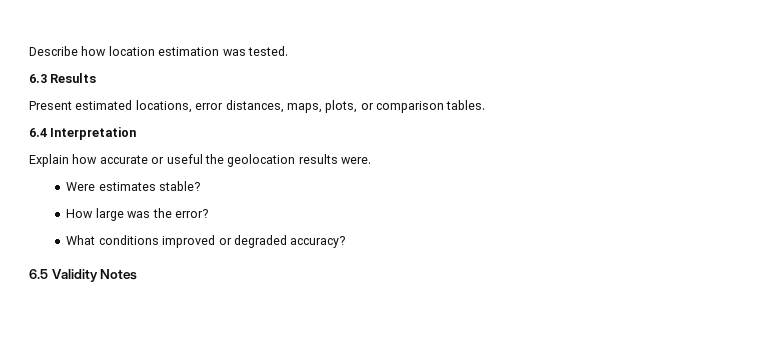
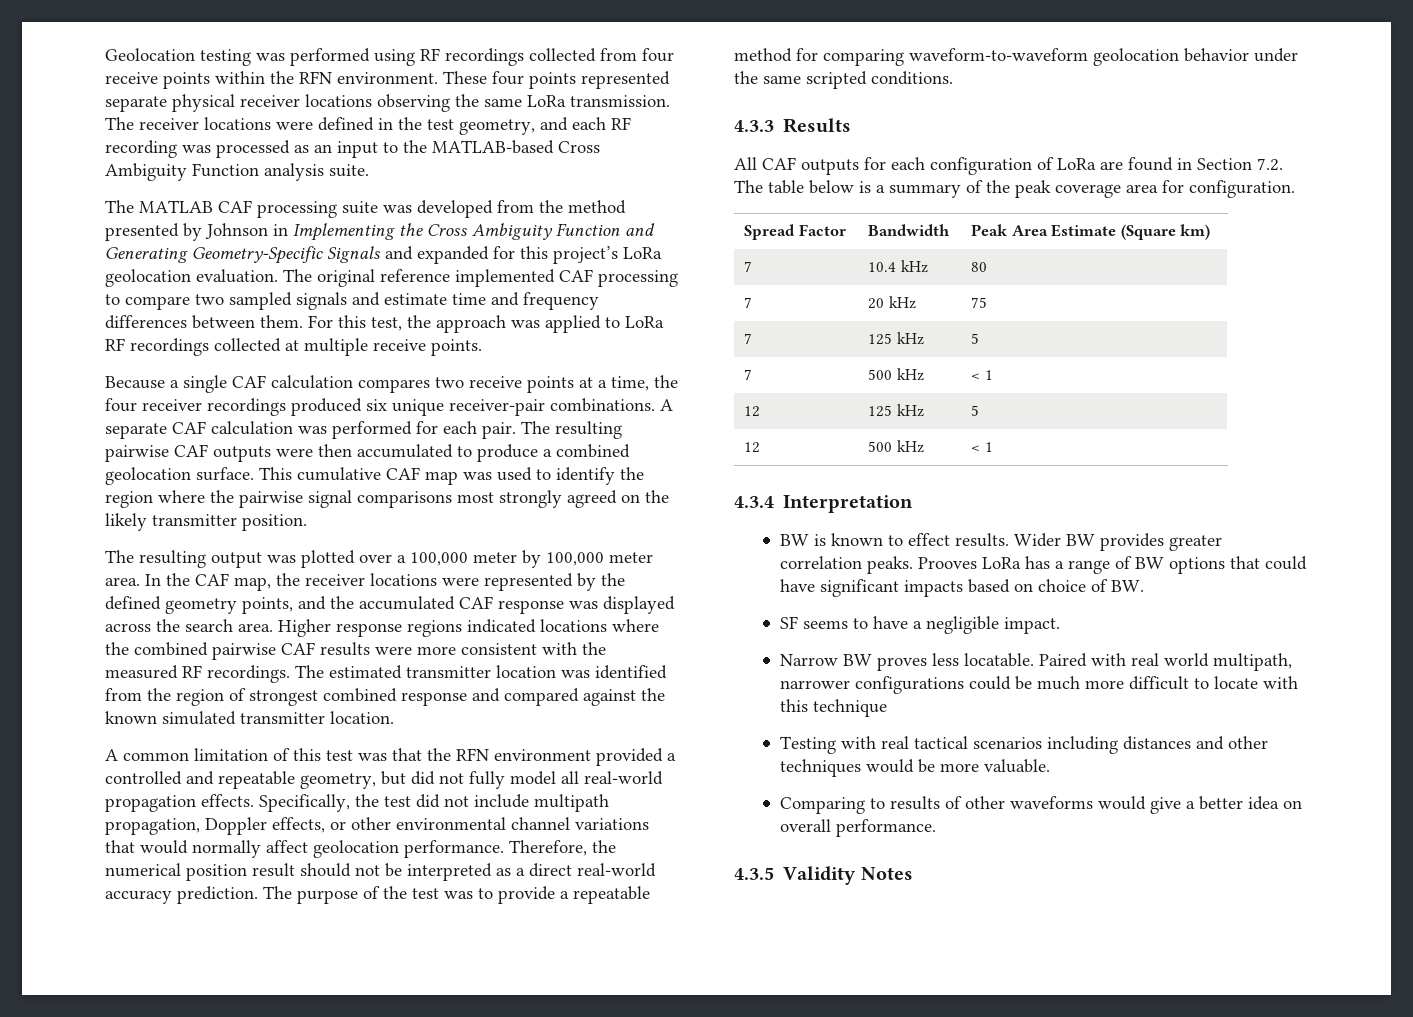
- Describe how location estimation was tested.
- 6.3 Results
- Present estimated locations, error distances, maps, plots, or comparison tables.
- 6.4 Interpretation
- Explain how accurate or useful the geolocation results were.
- Were estimates stable?
- How large was the error?
- What conditions improved or degraded accuracy?
- 6.5 Validity Notes
+ Geolocation testing was performed using RF recordings collected from four receive points within the RFN environment. These four points represented separate physical receiver locations observing the same LoRa transmission. The receiver locations were defined in the test geometry, and each RF recording was processed as an input to the MATLAB-based Cross Ambiguity Function analysis suite.
+ The MATLAB CAF processing suite was developed from the method presented by Johnson in Implementing the Cross Ambiguity Function and Generating Geometry-Specific Signals and expanded for this project’s LoRa geolocation evaluation. The original reference implemented CAF processing to compare two sampled signals and estimate time and frequency differences between them. For this test, the approach was applied to LoRa RF recordings collected at multiple receive points.
+ Because a single CAF calculation compares two receive points at a time, the four receiver recordings produced six unique receiver-pair combinations. A separate CAF calculation was performed for each pair. The resulting pairwise CAF outputs were then accumulated to produce a combined geolocation surface. This cumulative CAF map was used to identify the region where the pairwise signal comparisons most strongly agreed on the likely transmitter position.
+ The resulting output was plotted over a 100,000 meter by 100,000 meter area. In the CAF map, the receiver locations were represented by the defined geometry points, and the accumulated CAF response was displayed across the search area. Higher response regions indicated locations where the combined pairwise CAF results were more consistent with the measured RF recordings. The estimated transmitter location was identified from the region of strongest combined response and compared against the known simulated transmitter location.
+ A common limitation of this test was that the RFN environment provided a controlled and repeatable geometry, but did not fully model all real-world propagation effects. Specifically, the test did not include multipath propagation, Doppler effects, or other environmental channel variations that would normally affect geolocation performance. Therefore, the numerical position result should not be interpreted as a direct real-world accuracy prediction. The purpose of the test was to provide a repeatable method for comparing waveform-to-waveform geolocation behavior under the same scripted conditions.
+ 4.3.3 Results
+ All CAF outputs for each configuration of LoRa are found in Section 7.2. The table below is a summary of the peak coverage area for configuration.
+ Spread Factor | Bandwidth | Peak Area Estimate (Square km)
+ 7 | 10.4 kHz | 80
+ 7 | 20 kHz | 75
+ 7 | 125 kHz | 5
+ 7 | 500 kHz | < 1
+ 12 | 125 kHz | 5
+ 12 | 500 kHz | < 1
+ 4.3.4 Interpretation
+ BW is known to effect results. Wider BW provides greater correlation peaks. Prooves LoRa has a range of BW options that could have significant impacts based on choice of BW.
+ SF seems to have a negligible impact.
+ Narrow BW proves less locatable. Paired with real world multipath, narrower configurations could be much more difficult to locate with this technique
+ Testing with real tactical scenarios including distances and other techniques would be more valuable.
+ Comparing to results of other waveforms would give a better idea on overall performance.
+ 4.3.5 Validity Notes

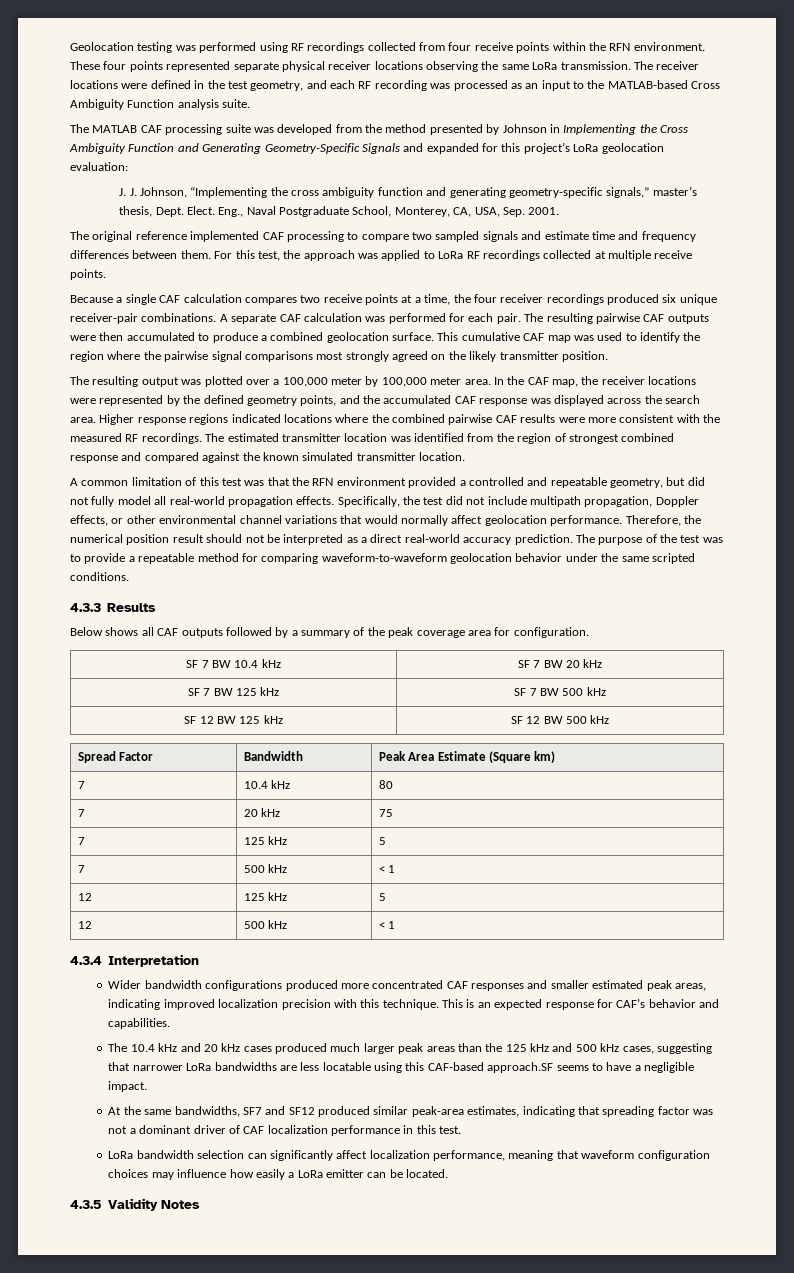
- The MATLAB CAF processing suite was developed from the method presented by Johnson in Implementing the Cross Ambiguity Function and Generating Geometry-Specific Signals and expanded for this project’s LoRa geolocation evaluation. The original reference implemented CAF processing to compare two sampled signals and estimate time and frequency differences between them.
+ The MATLAB CAF processing suite was developed from the method presented by Johnson in Implementing the Cross Ambiguity Function and Generating Geometry-Specific Signals and expanded for this project’s LoRa geolocation evaluation:
+ J. J. Johnson, “Implementing the cross ambiguity function and generating geometry-specific signals,” master’s thesis, Dept. Elect. Eng., Naval Postgraduate School, Monterey, CA, USA, Sep. 2001.
+ The original reference implemented CAF processing to compare two sampled signals and estimate time and frequency differences between them.
- All CAF outputs for each configuration of LoRa are found in Section 7.2. The table below is a summary of the peak coverage area for configuration.
+ Below shows all CAF outputs followed by a summary of the peak coverage area for configuration.
+ SF 7 BW 10.4 kHz | SF 7 BW 20 kHz
+ SF 7 BW 125 kHz | SF 7 BW 500 kHz
+ SF 12 BW 125 kHz | SF 12 BW 500 kHz
- BW is known to effect results. Wider BW provides greater correlation peaks. Prooves LoRa has a range of BW options that could have significant impacts based on choice of BW.
- SF seems to have a negligible impact.
+ Wider bandwidth configurations produced more concentrated CAF responses and smaller estimated peak areas, indicating improved localization precision with this technique. This is an expected response for CAF’s behavior and capabilities.
+ The 10.4 kHz and 20 kHz cases produced much larger peak areas than the 125 kHz and 500 kHz cases, suggesting that narrower LoRa bandwidths are less locatable using this CAF-based approach.SF seems to have a negligible impact.
- Narrow BW proves less locatable. Paired with real world multipath, narrower configurations could be much more difficult to locate with this technique
- Testing with real tactical scenarios including distances and other techniques would be more valuable.
- Comparing to results of other waveforms would give a better idea on overall performance.
+ At the same bandwidths, SF7 and SF12 produced similar peak-area estimates, indicating that spreading factor was not a dominant driver of CAF localization performance in this test.
+ LoRa bandwidth selection can significantly affect localization performance, meaning that waveform configuration choices may influence how easily a LoRa emitter can be located.

